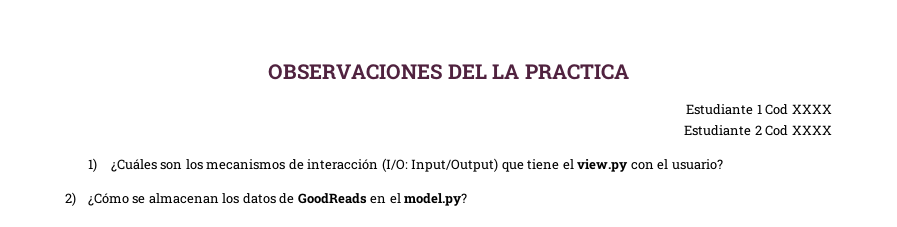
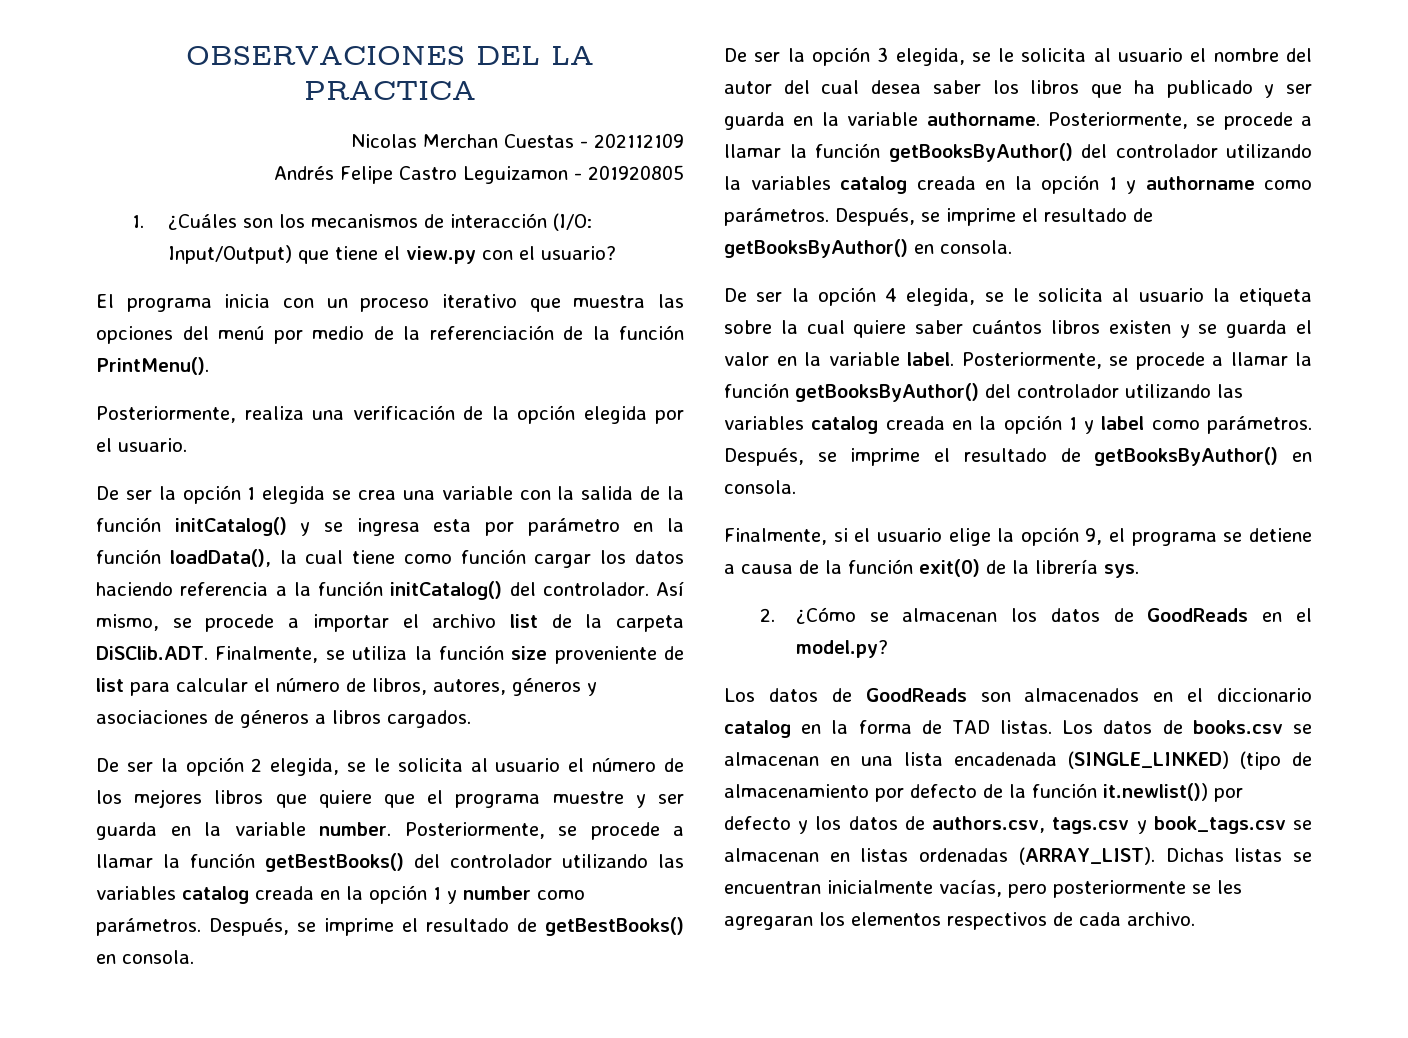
- Estudiante 1 Cod XXXX
- Estudiante 2 Cod XXXX
- 1) ¿Cuáles son los mecanismos de interacción (I/O: Input/Output) que tiene el view.py con el usuario?
+ Nicolas Merchan Cuestas - 202112109
+ Andrés Felipe Castro Leguizamon - 201920805
+ 1. ¿Cuáles son los mecanismos de interacción (I/O: Input/Output) que tiene el view.py con el usuario?
- 2) ¿Cómo se almacenan los datos de GoodReads en el model.py?
+ El programa inicia con un proceso iterativo que muestra las opciones del menú por medio de la referenciación de la función PrintMenu().
+ Posteriormente, realiza una verificación de la opción elegida por el usuario.
+ De ser la opción 1 elegida se crea una variable con la salida de la función initCatalog() y se ingresa esta por parámetro en la función loadData(), la cual tiene como función cargar los datos haciendo referencia a la función initCatalog() del controlador. Así mismo, se procede a importar el archivo list de la carpeta DiSClib.ADT. Finalmente, se utiliza la función size proveniente de list para calcular el número de libros, autores, géneros y asociaciones de géneros a libros cargados.
+ De ser la opción 2 elegida, se le solicita al usuario el número de los mejores libros que quiere que el programa muestre y ser guarda en la variable number. Posteriormente, se procede a llamar la función getBestBooks() del controlador utilizando las variables catalog creada en la opción 1 y number como parámetros. Después, se imprime el resultado de getBestBooks() en consola.
+ De ser la opción 3 elegida, se le solicita al usuario el nombre del autor del cual desea saber los libros que ha publicado y ser guarda en la variable authorname. Posteriormente, se procede a llamar la función getBooksByAuthor() del controlador utilizando la variables catalog creada en la opción 1 y authorname como parámetros. Después, se imprime el resultado de getBooksByAuthor() en consola.
+ De ser la opción 4 elegida, se le solicita al usuario la etiqueta sobre la cual quiere saber cuántos libros existen y se guarda el valor en la variable label. Posteriormente, se procede a llamar la función getBooksByAuthor() del controlador utilizando las variables catalog creada en la opción 1 y label como parámetros. Después, se imprime el resultado de getBooksByAuthor() en consola.
+ Finalmente, si el usuario elige la opción 9, el programa se detiene a causa de la función exit(0) de la librería sys.
+ 2. ¿Cómo se almacenan los datos de GoodReads en el model.py?
+ Los datos de GoodReads son almacenados en el diccionario catalog en la forma de TAD listas. Los datos de books.csv se almacenan en una lista encadenada (SINGLE_LINKED) (tipo de almacenamiento por defecto de la función it.newlist()) por defecto y los datos de authors.csv, tags.csv y book_tags.csv se almacenan en listas ordenadas (ARRAY_LIST). Dichas listas se encuentran inicialmente vacías, pero posteriormente se les agregaran los elementos respectivos de cada archivo.

